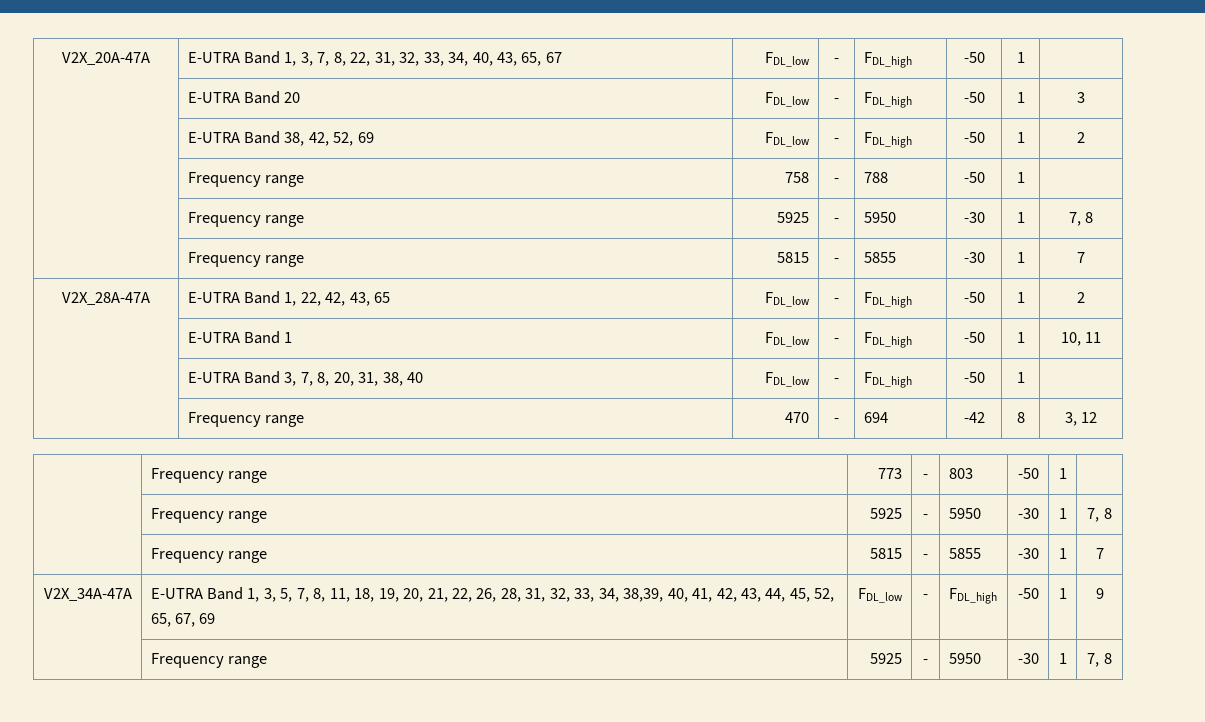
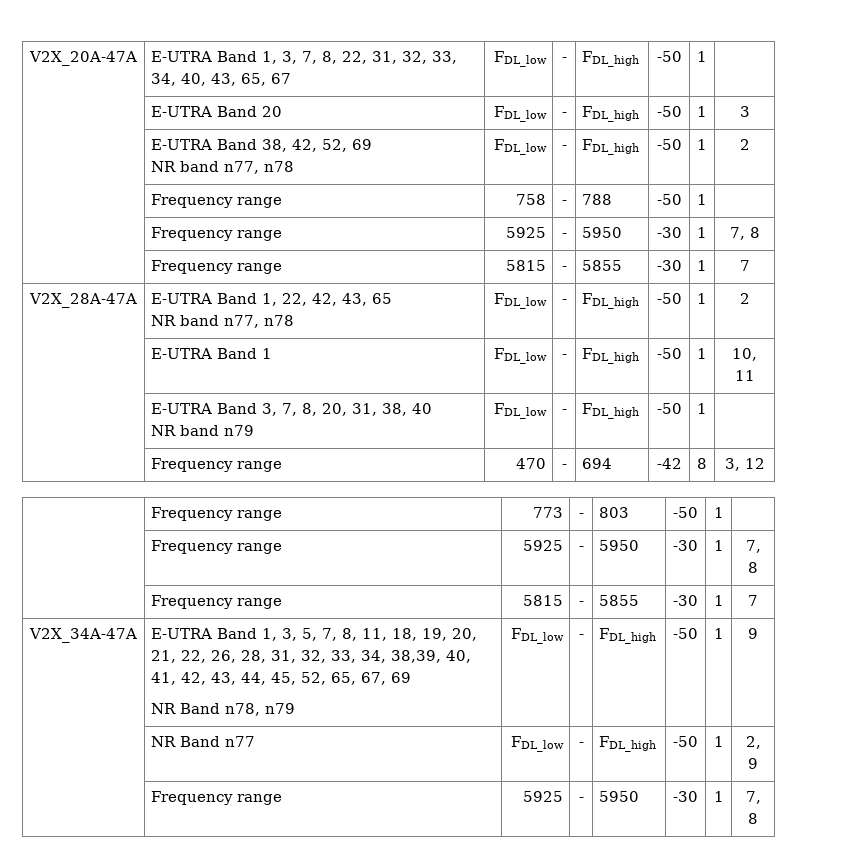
- | E-UTRA Band 38, 42, 52, 69 | FDL_low | - | FDL_high | -50 | 1 | 2
+ | E-UTRA Band 38, 42, 52, 69
+ NR band n77, n78 | FDL_low | - | FDL_high | -50 | 1 | 2
- V2X_28A-47A | E-UTRA Band 1, 22, 42, 43, 65 | FDL_low | - | FDL_high | -50 | 1 | 2
+ V2X_28A-47A | E-UTRA Band 1, 22, 42, 43, 65
+ NR band n77, n78 | FDL_low | - | FDL_high | -50 | 1 | 2
- | E-UTRA Band 3, 7, 8, 20, 31, 38, 40 | FDL_low | - | FDL_high | -50 | 1 |
+ | E-UTRA Band 3, 7, 8, 20, 31, 38, 40
+ NR band n79 | FDL_low | - | FDL_high | -50 | 1 |
+ NR Band n78, n79
+ | NR Band n77 | FDL_low | - | FDL_high | -50 | 1 | 2, 9

